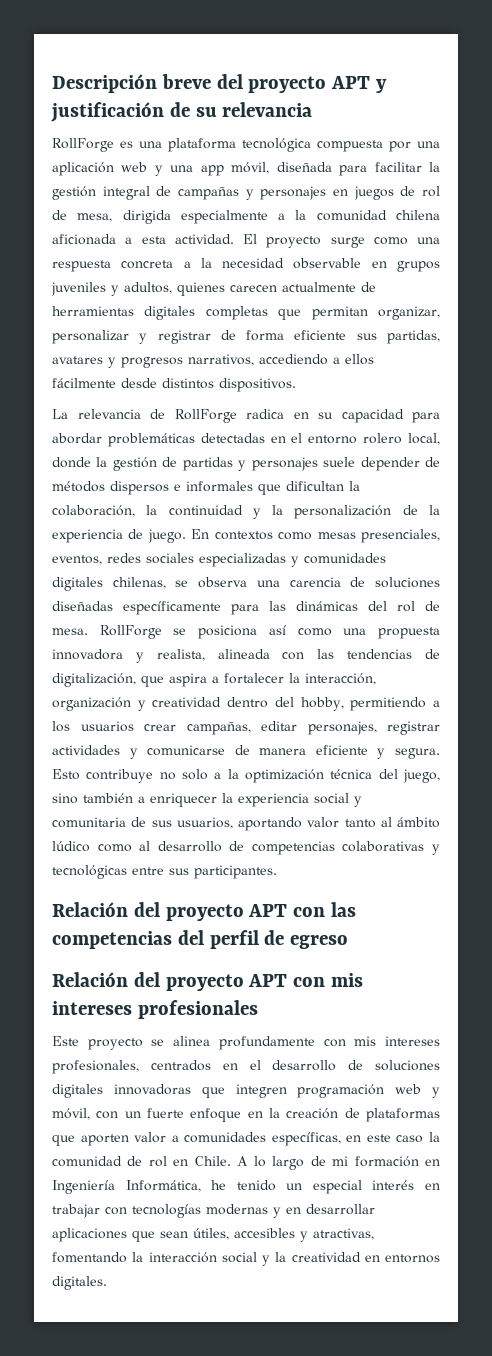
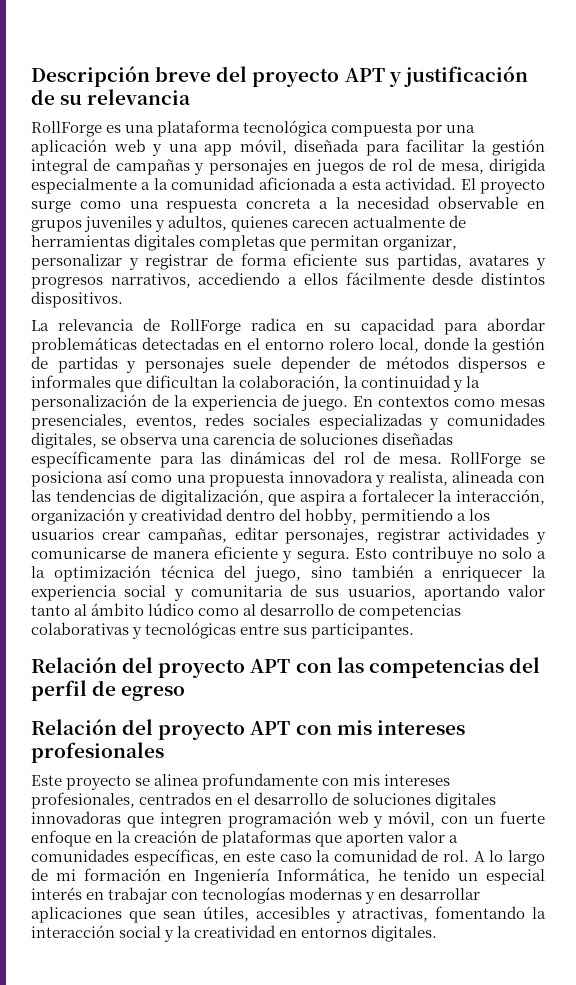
- RollForge es una plataforma tecnológica compuesta por una aplicación web y una app móvil, diseñada para facilitar la gestión integral de campañas y personajes en juegos de rol de mesa, dirigida especialmente a la comunidad chilena aficionada a esta actividad.
+ RollForge es una plataforma tecnológica compuesta por una aplicación web y una app móvil, diseñada para facilitar la gestión integral de campañas y personajes en juegos de rol de mesa, dirigida especialmente a la comunidad aficionada a esta actividad.
- En contextos como mesas presenciales, eventos, redes sociales especializadas y comunidades digitales chilenas, se observa una carencia de soluciones diseñadas específicamente para las dinámicas del rol de mesa.
+ En contextos como mesas presenciales, eventos, redes sociales especializadas y comunidades digitales, se observa una carencia de soluciones diseñadas específicamente para las dinámicas del rol de mesa.
- Este proyecto se alinea profundamente con mis intereses profesionales, centrados en el desarrollo de soluciones digitales innovadoras que integren programación web y móvil, con un fuerte enfoque en la creación de plataformas que aporten valor a comunidades específicas, en este caso la comunidad de rol en Chile.
+ Este proyecto se alinea profundamente con mis intereses profesionales, centrados en el desarrollo de soluciones digitales innovadoras que integren programación web y móvil, con un fuerte enfoque en la creación de plataformas que aporten valor a comunidades específicas, en este caso la comunidad de rol.

